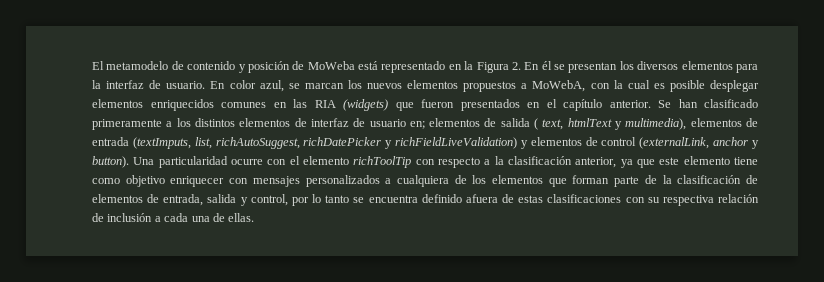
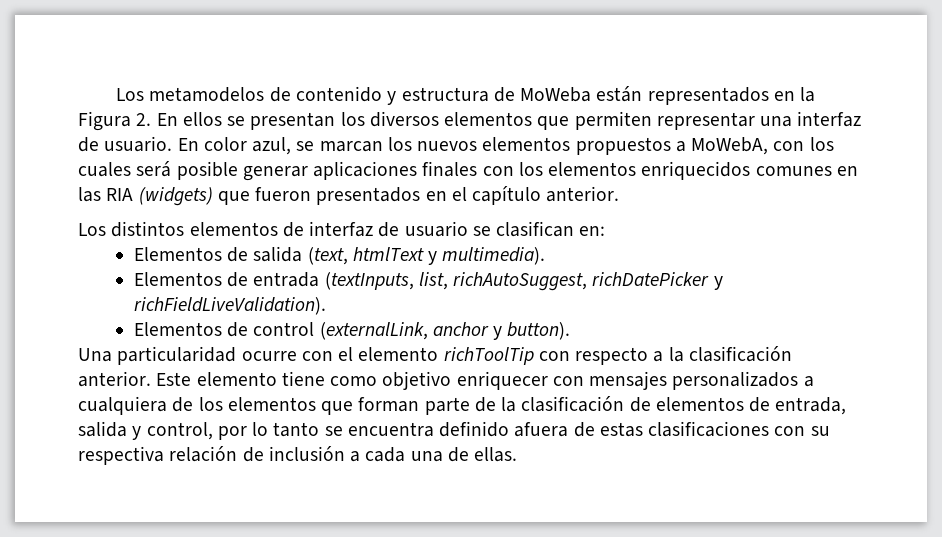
- El metamodelo de contenido y posición de MoWeba está representado en la Figura 2. En él se presentan los diversos elementos para la interfaz de usuario.
+ Los metamodelos de contenido y estructura de MoWeba están representados en la Figura 2. En ellos se presentan los diversos elementos que permiten representar una interfaz de usuario.
- En color azul, se marcan los nuevos elementos propuestos a MoWebA, con la cual es posible desplegar elementos enriquecidos comunes en las RIA (widgets) que fueron presentados en el capítulo anterior. Se han clasificado primeramente a los distintos elementos de interfaz de usuario en; elementos de salida ( text, htmlText y multimedia), elementos de entrada (textImputs, list, richAutoSuggest, richDatePicker y richFieldLiveValidation) y elementos de control (externalLink, anchor y button). Una particularidad ocurre con el elemento richToolTip con respecto a la clasificación anterior, ya que este elemento tiene como objetivo enriquecer con mensajes personalizados a cualquiera de los elementos que forman parte de la clasificación de elementos de entrada, salida y control, por lo tanto se encuentra definido afuera de estas clasificaciones con su respectiva relación de inclusión a cada una de ellas.
+ En color azul, se marcan los nuevos elementos propuestos a MoWebA, con los cuales será posible generar aplicaciones finales con los elementos enriquecidos comunes en las RIA (widgets) que fueron presentados en el capítulo anterior.
+ Los distintos elementos de interfaz de usuario se clasifican en:
+ Elementos de salida (text, htmlText y multimedia).
+ Elementos de entrada (textInputs, list, richAutoSuggest, richDatePicker y richFieldLiveValidation).
+ Elementos de control (externalLink, anchor y button).
+ Una particularidad ocurre con el elemento richToolTip con respecto a la clasificación anterior. Este elemento tiene como objetivo enriquecer con mensajes personalizados a cualquiera de los elementos que forman parte de la clasificación de elementos de entrada, salida y control, por lo tanto se encuentra definido afuera de estas clasificaciones con su respectiva relación de inclusión a cada una de ellas.

